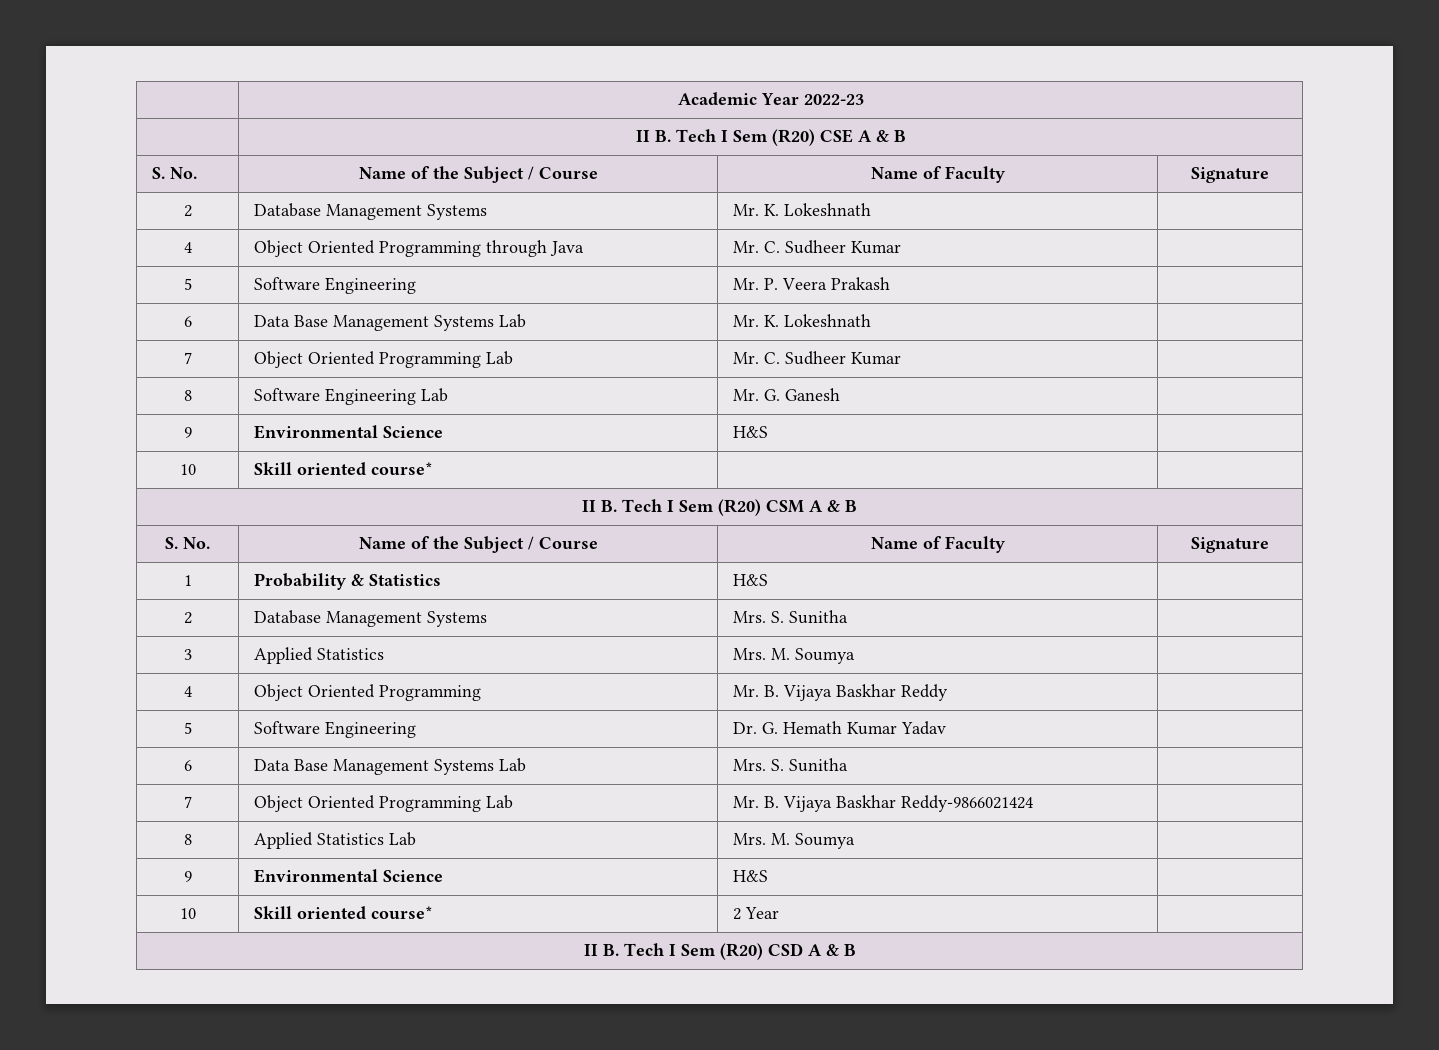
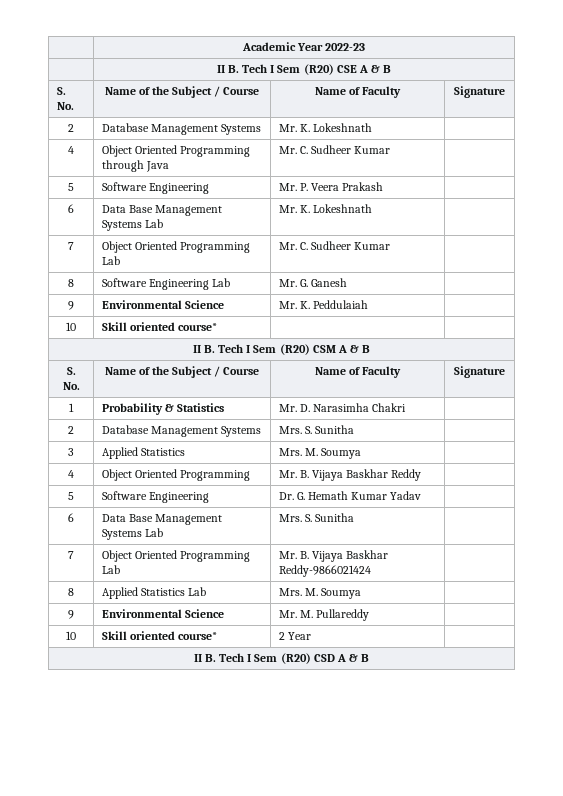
  8 | Software Engineering Lab | Mr. G. Ganesh |
- 9 | Environmental Science | H&S |
+ 9 | Environmental Science | Mr. K. Peddulaiah |
- 1 | Probability & Statistics | H&S |
+ 1 | Probability & Statistics | Mr. D. Narasimha Chakri |
  8 | Applied Statistics Lab | Mrs. M. Soumya |
- 9 | Environmental Science | H&S |
+ 9 | Environmental Science | Mr. M. Pullareddy |

